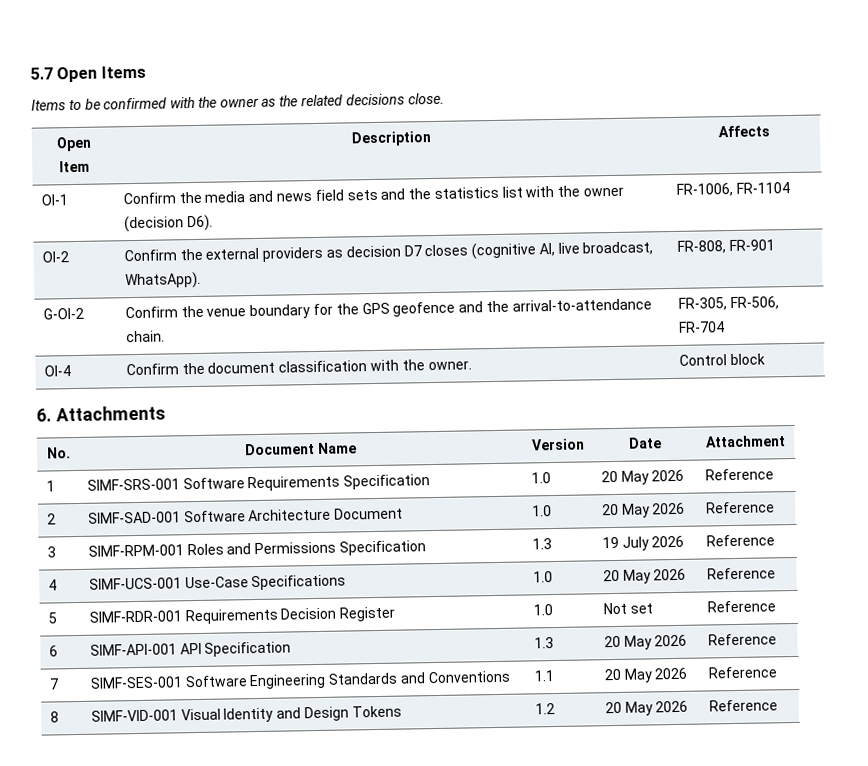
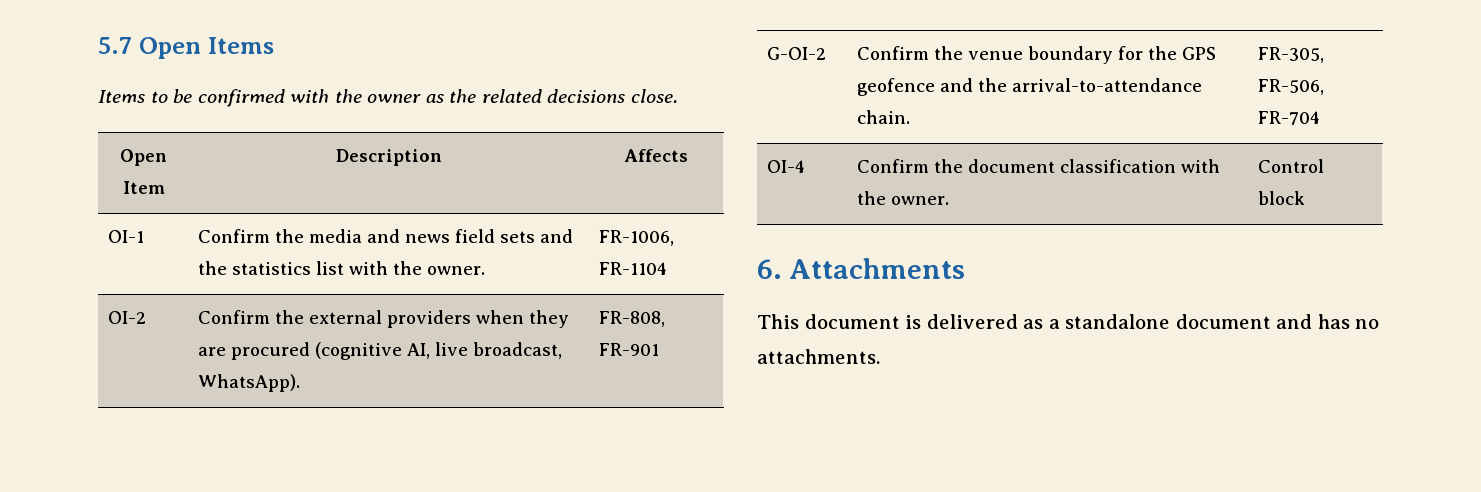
- OI-1 | Confirm the media and news field sets and the statistics list with the owner (decision D6). | FR-1006, FR-1104
+ OI-1 | Confirm the media and news field sets and the statistics list with the owner. | FR-1006, FR-1104
- OI-2 | Confirm the external providers as decision D7 closes (cognitive AI, live broadcast, WhatsApp). | FR-808, FR-901
+ OI-2 | Confirm the external providers when they are procured (cognitive AI, live broadcast, WhatsApp). | FR-808, FR-901
- No. | Document Name | Version | Date | Attachment
- 1 | SIMF-SRS-001 Software Requirements Specification | 1.0 | 20 May 2026 | Reference
- 2 | SIMF-SAD-001 Software Architecture Document | 1.0 | 20 May 2026 | Reference
- 3 | SIMF-RPM-001 Roles and Permissions Specification | 1.3 | 19 July 2026 | Reference
- 4 | SIMF-UCS-001 Use-Case Specifications | 1.0 | 20 May 2026 | Reference
- 5 | SIMF-RDR-001 Requirements Decision Register | 1.0 | Not set | Reference
- 6 | SIMF-API-001 API Specification | 1.3 | 20 May 2026 | Reference
- 7 | SIMF-SES-001 Software Engineering Standards and Conventions | 1.1 | 20 May 2026 | Reference
- 8 | SIMF-VID-001 Visual Identity and Design Tokens | 1.2 | 20 May 2026 | Reference
+ This document is delivered as a standalone document and has no attachments.

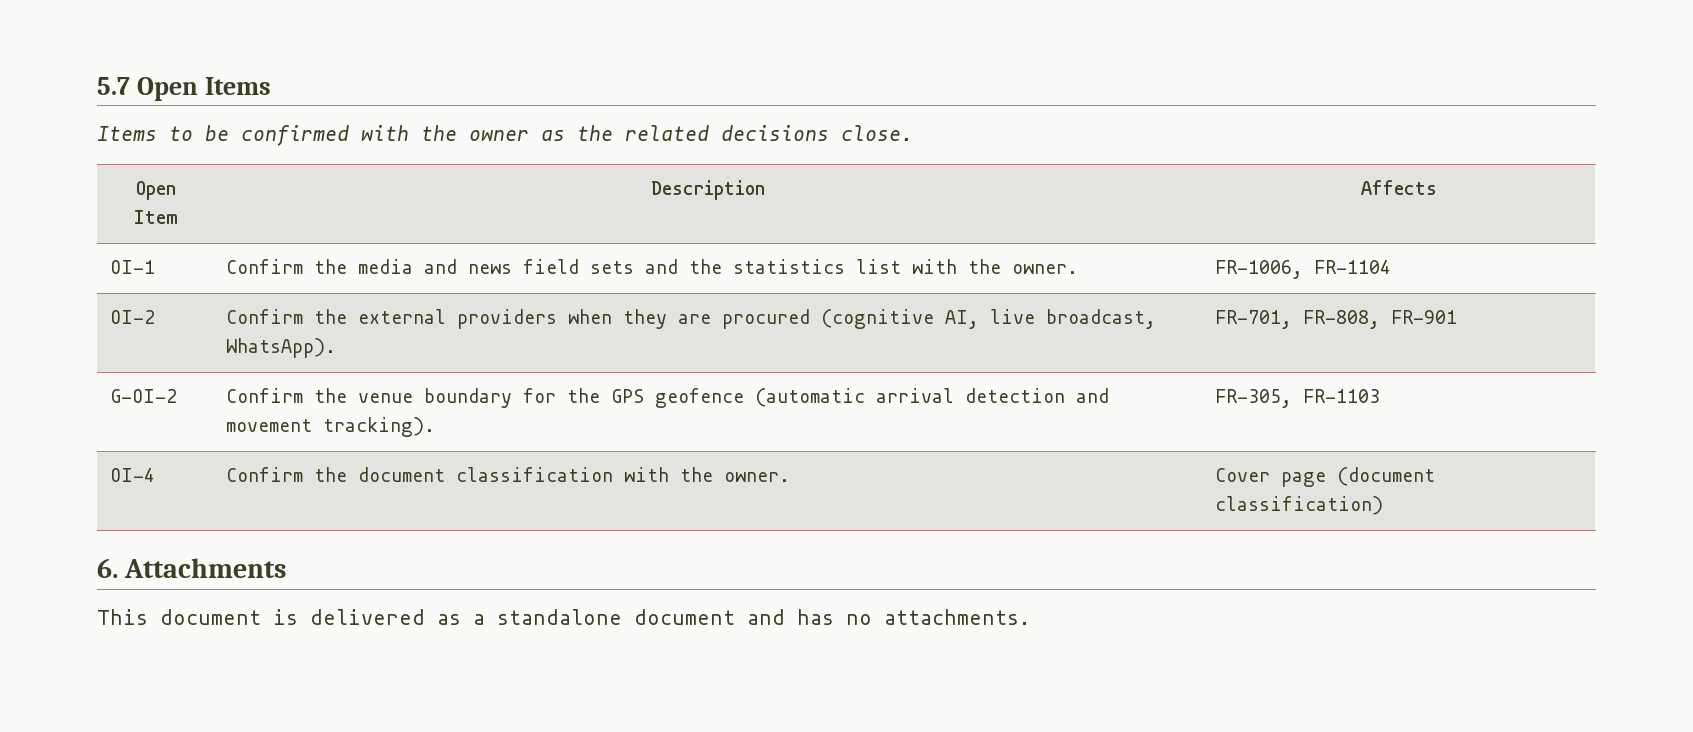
- OI-2 | Confirm the external providers when they are procured (cognitive AI, live broadcast, WhatsApp). | FR-808, FR-901
+ OI-2 | Confirm the external providers when they are procured (cognitive AI, live broadcast, WhatsApp). | FR-701, FR-808, FR-901
- G-OI-2 | Confirm the venue boundary for the GPS geofence and the arrival-to-attendance chain. | FR-305, FR-506, FR-704
+ G-OI-2 | Confirm the venue boundary for the GPS geofence (automatic arrival detection and movement tracking). | FR-305, FR-1103
- OI-4 | Confirm the document classification with the owner. | Control block
+ OI-4 | Confirm the document classification with the owner. | Cover page (document classification)

